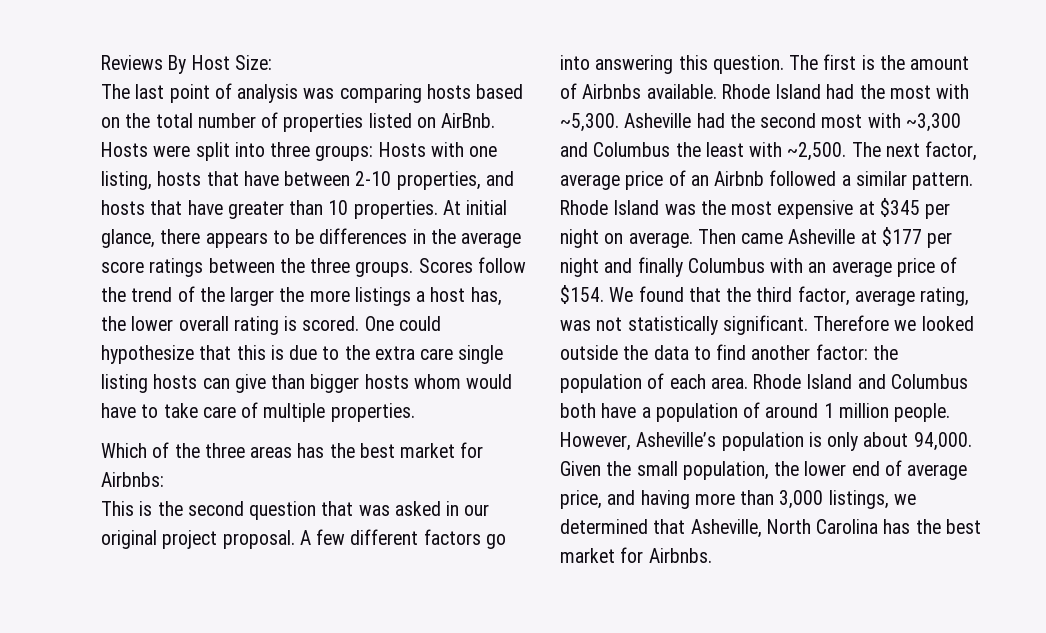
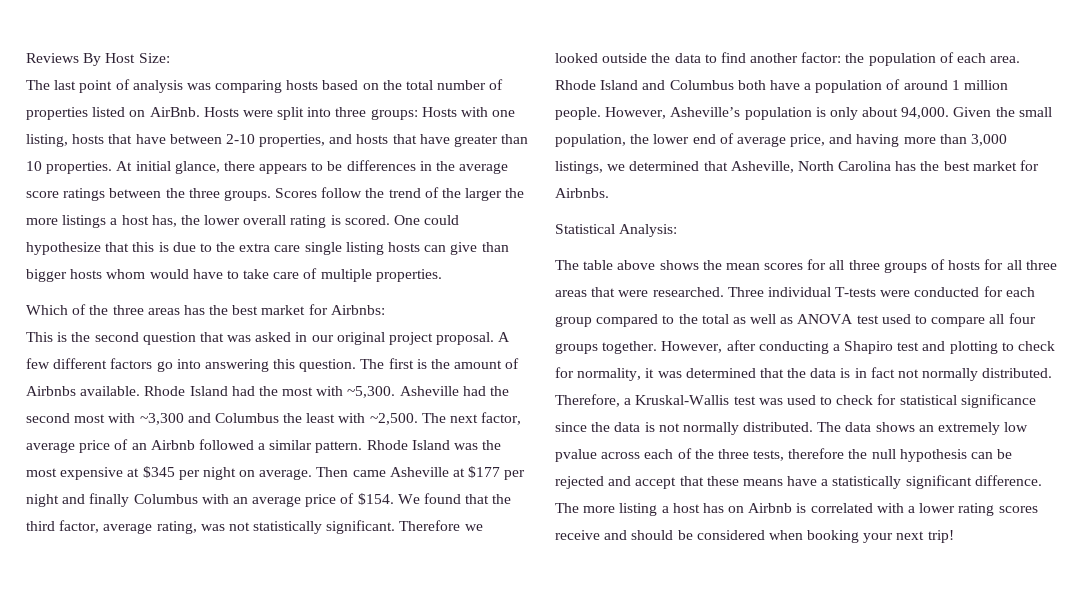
+ Statistical Analysis:
+ The table above shows the mean scores for all three groups of hosts for all three areas that were researched. Three individual T-tests were conducted for each group compared to the total as well as ANOVA test used to compare all four groups together. However, after conducting a Shapiro test and plotting to check for normality, it was determined that the data is in fact not normally distributed. Therefore, a Kruskal-Wallis test was used to check for statistical significance since the data is not normally distributed. The data shows an extremely low pvalue across each of the three tests, therefore the null hypothesis can be rejected and accept that these means have a statistically significant difference. The more listing a host has on Airbnb is correlated with a lower rating scores receive and should be considered when booking your next trip!

